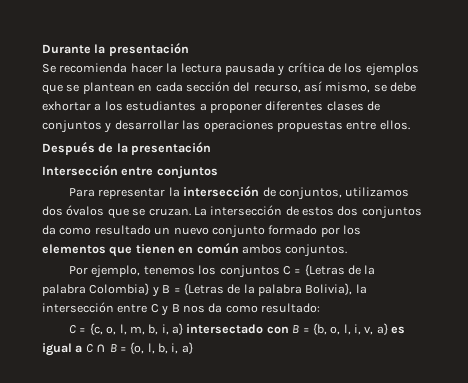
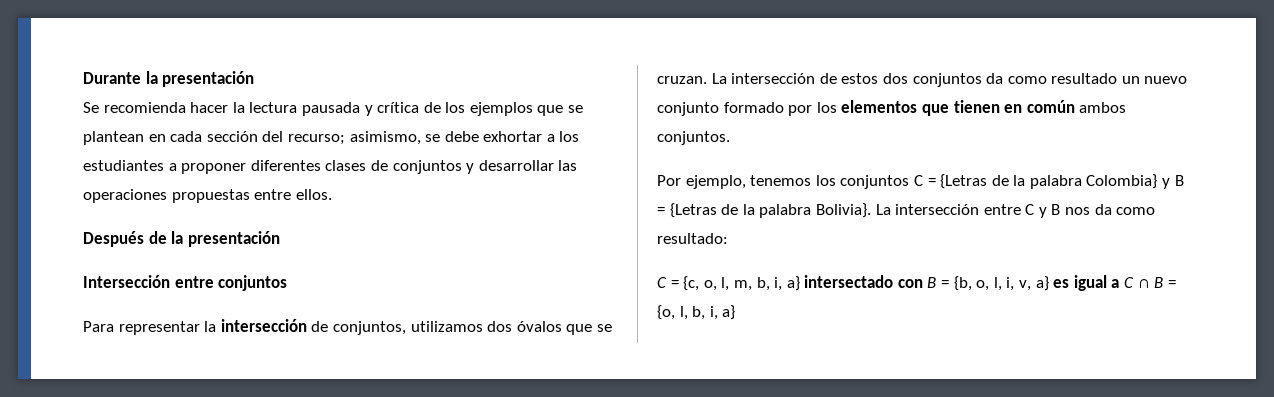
- Se recomienda hacer la lectura pausada y crítica de los ejemplos que se plantean en cada sección del recurso, así mismo, se debe exhortar a los estudiantes a proponer diferentes clases de conjuntos y desarrollar las operaciones propuestas entre ellos.
+ Se recomienda hacer la lectura pausada y crítica de los ejemplos que se plantean en cada sección del recurso; asimismo, se debe exhortar a los estudiantes a proponer diferentes clases de conjuntos y desarrollar las operaciones propuestas entre ellos.
- Por ejemplo, tenemos los conjuntos C = {Letras de la palabra Colombia} y B = {Letras de la palabra Bolivia}, la intersección entre C y B nos da como resultado:
+ Por ejemplo, tenemos los conjuntos C = {Letras de la palabra Colombia} y B = {Letras de la palabra Bolivia}. La intersección entre C y B nos da como resultado:

